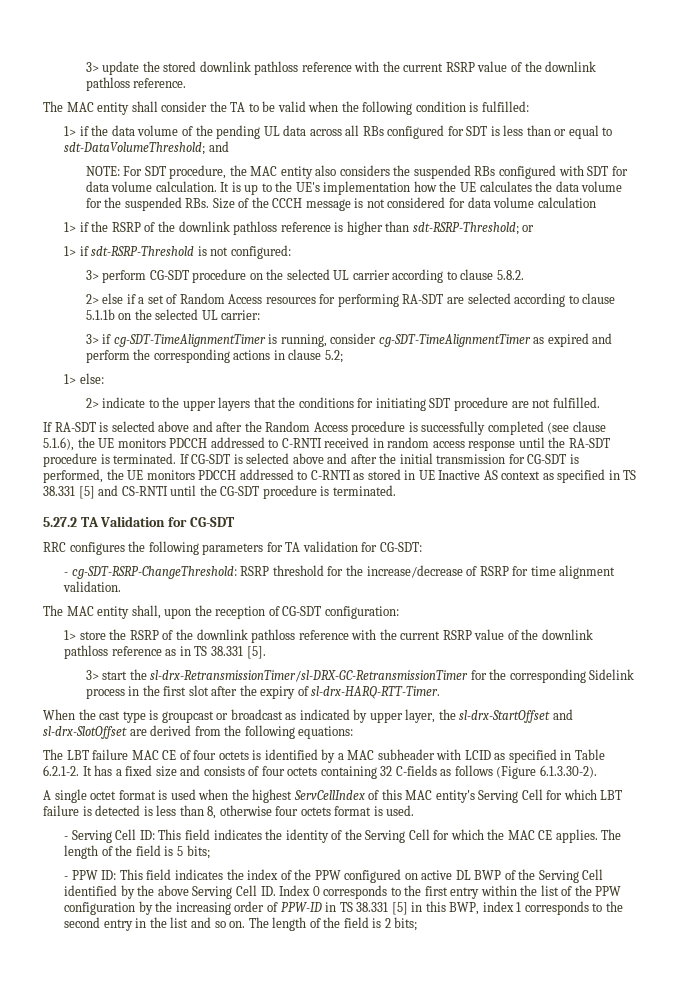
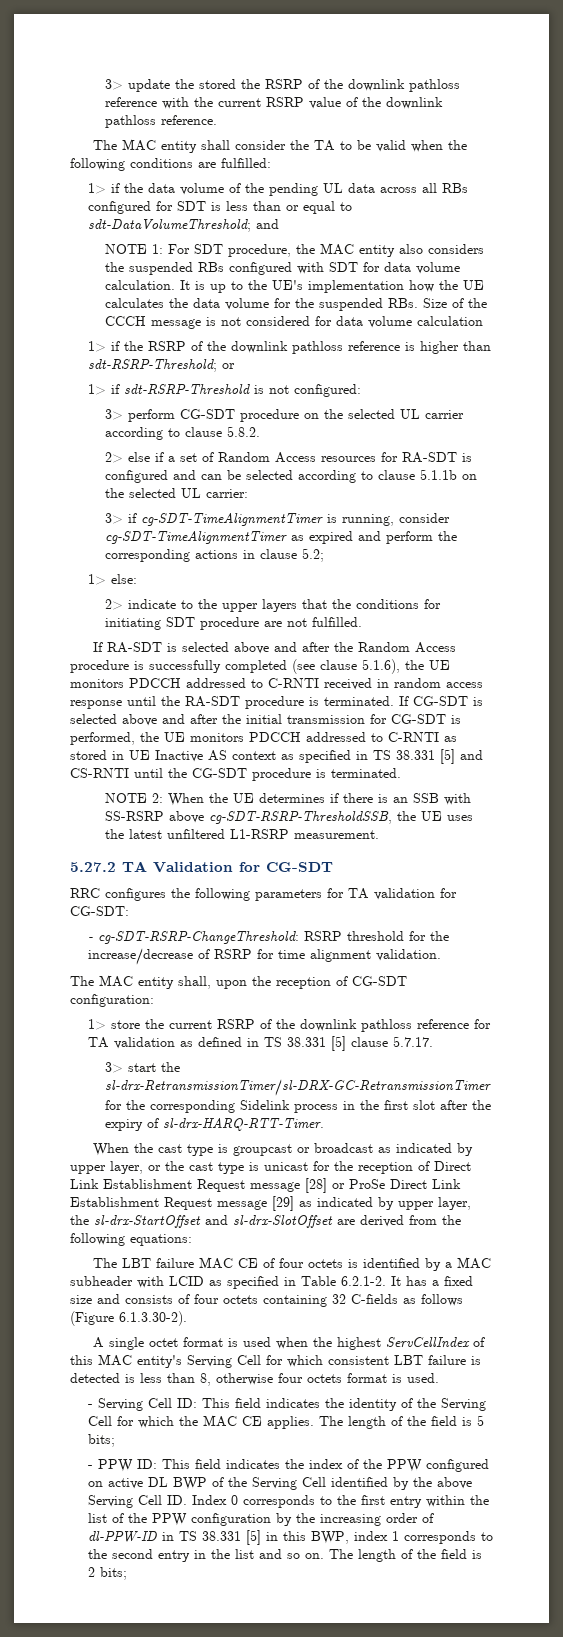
- 3> update the stored downlink pathloss reference with the current RSRP value of the downlink pathloss reference.
+ 3> update the stored the RSRP of the downlink pathloss reference with the current RSRP value of the downlink pathloss reference.
- The MAC entity shall consider the TA to be valid when the following condition is fulfilled:
+ The MAC entity shall consider the TA to be valid when the following conditions are fulfilled:
- NOTE: For SDT procedure, the MAC entity also considers the suspended RBs configured with SDT for data volume calculation.
+ NOTE 1: For SDT procedure, the MAC entity also considers the suspended RBs configured with SDT for data volume calculation.
- 2> else if a set of Random Access resources for performing RA-SDT are selected according to clause 5.1.1b on the selected UL carrier:
+ 2> else if a set of Random Access resources for RA-SDT is configured and can be selected according to clause 5.1.1b on the selected UL carrier:
+ NOTE 2: When the UE determines if there is an SSB with SS-RSRP above cg-SDT-RSRP-ThresholdSSB, the UE uses the latest unfiltered L1-RSRP measurement.
- 1> store the RSRP of the downlink pathloss reference with the current RSRP value of the downlink pathloss reference as in TS 38.331 [5].
+ 1> store the current RSRP of the downlink pathloss reference for TA validation as defined in TS 38.331 [5] clause 5.7.17.
- When the cast type is groupcast or broadcast as indicated by upper layer, the sl-drx-StartOffset and sl-drx-SlotOffset are derived from the following equations:
+ When the cast type is groupcast or broadcast as indicated by upper layer, or the cast type is unicast for the reception of Direct Link Establishment Request message [28] or ProSe Direct Link Establishment Request message [29] as indicated by upper layer, the sl-drx-StartOffset and sl-drx-SlotOffset are derived from the following equations:
- A single octet format is used when the highest ServCellIndex of this MAC entity's Serving Cell for which LBT failure is detected is less than 8, otherwise four octets format is used.
+ A single octet format is used when the highest ServCellIndex of this MAC entity's Serving Cell for which consistent LBT failure is detected is less than 8, otherwise four octets format is used.
- This field indicates the index of the PPW configured on active DL BWP of the Serving Cell identified by the above Serving Cell ID. Index 0 corresponds to the first entry within the list of the PPW configuration by the increasing order of PPW-ID in TS 38.331 [5] in this BWP, index 1 corresponds to the second entry in the list and so on.
+ This field indicates the index of the PPW configured on active DL BWP of the Serving Cell identified by the above Serving Cell ID. Index 0 corresponds to the first entry within the list of the PPW configuration by the increasing order of dl-PPW-ID in TS 38.331 [5] in this BWP, index 1 corresponds to the second entry in the list and so on.

